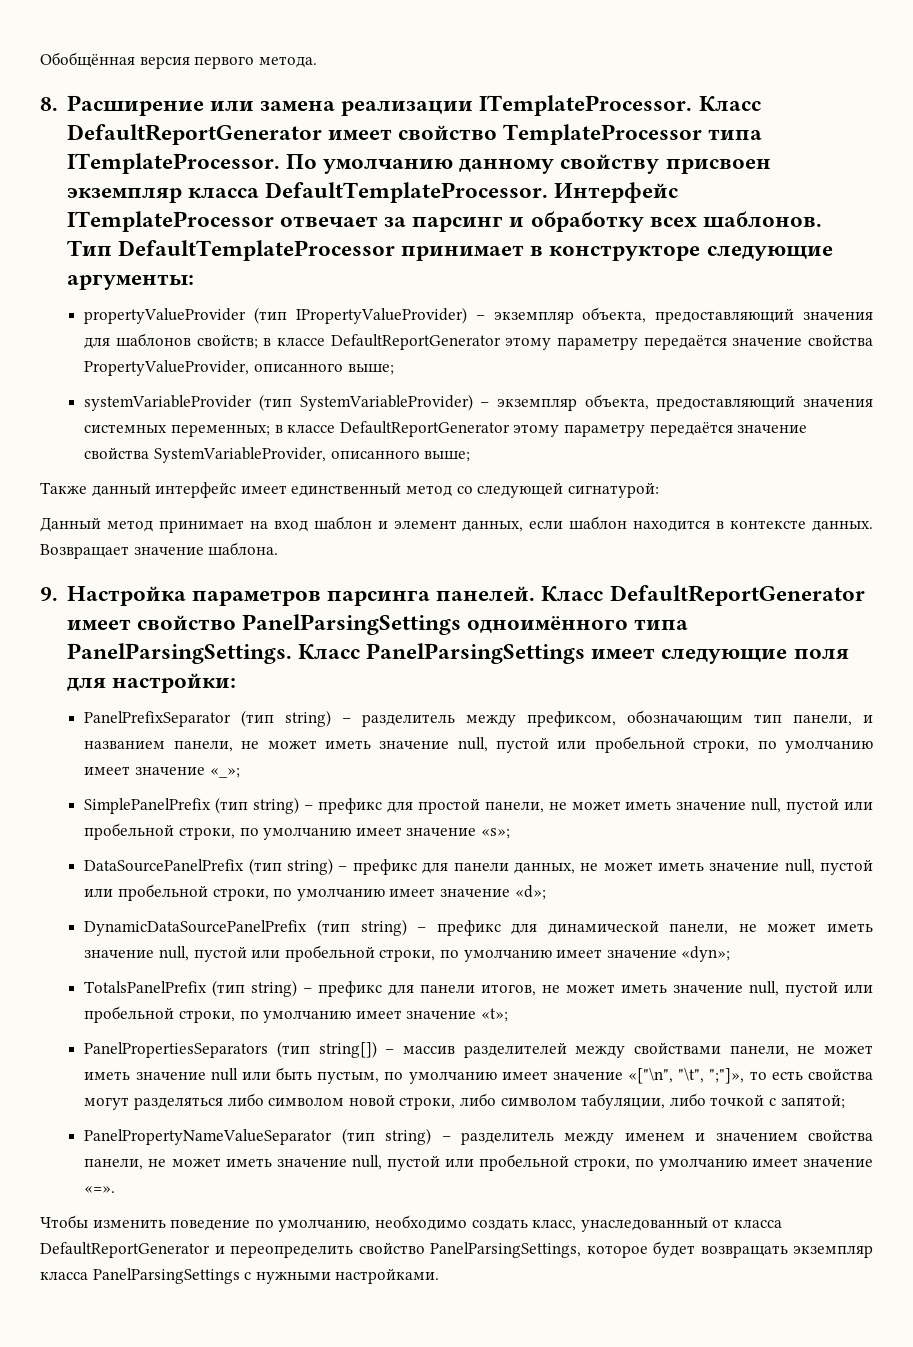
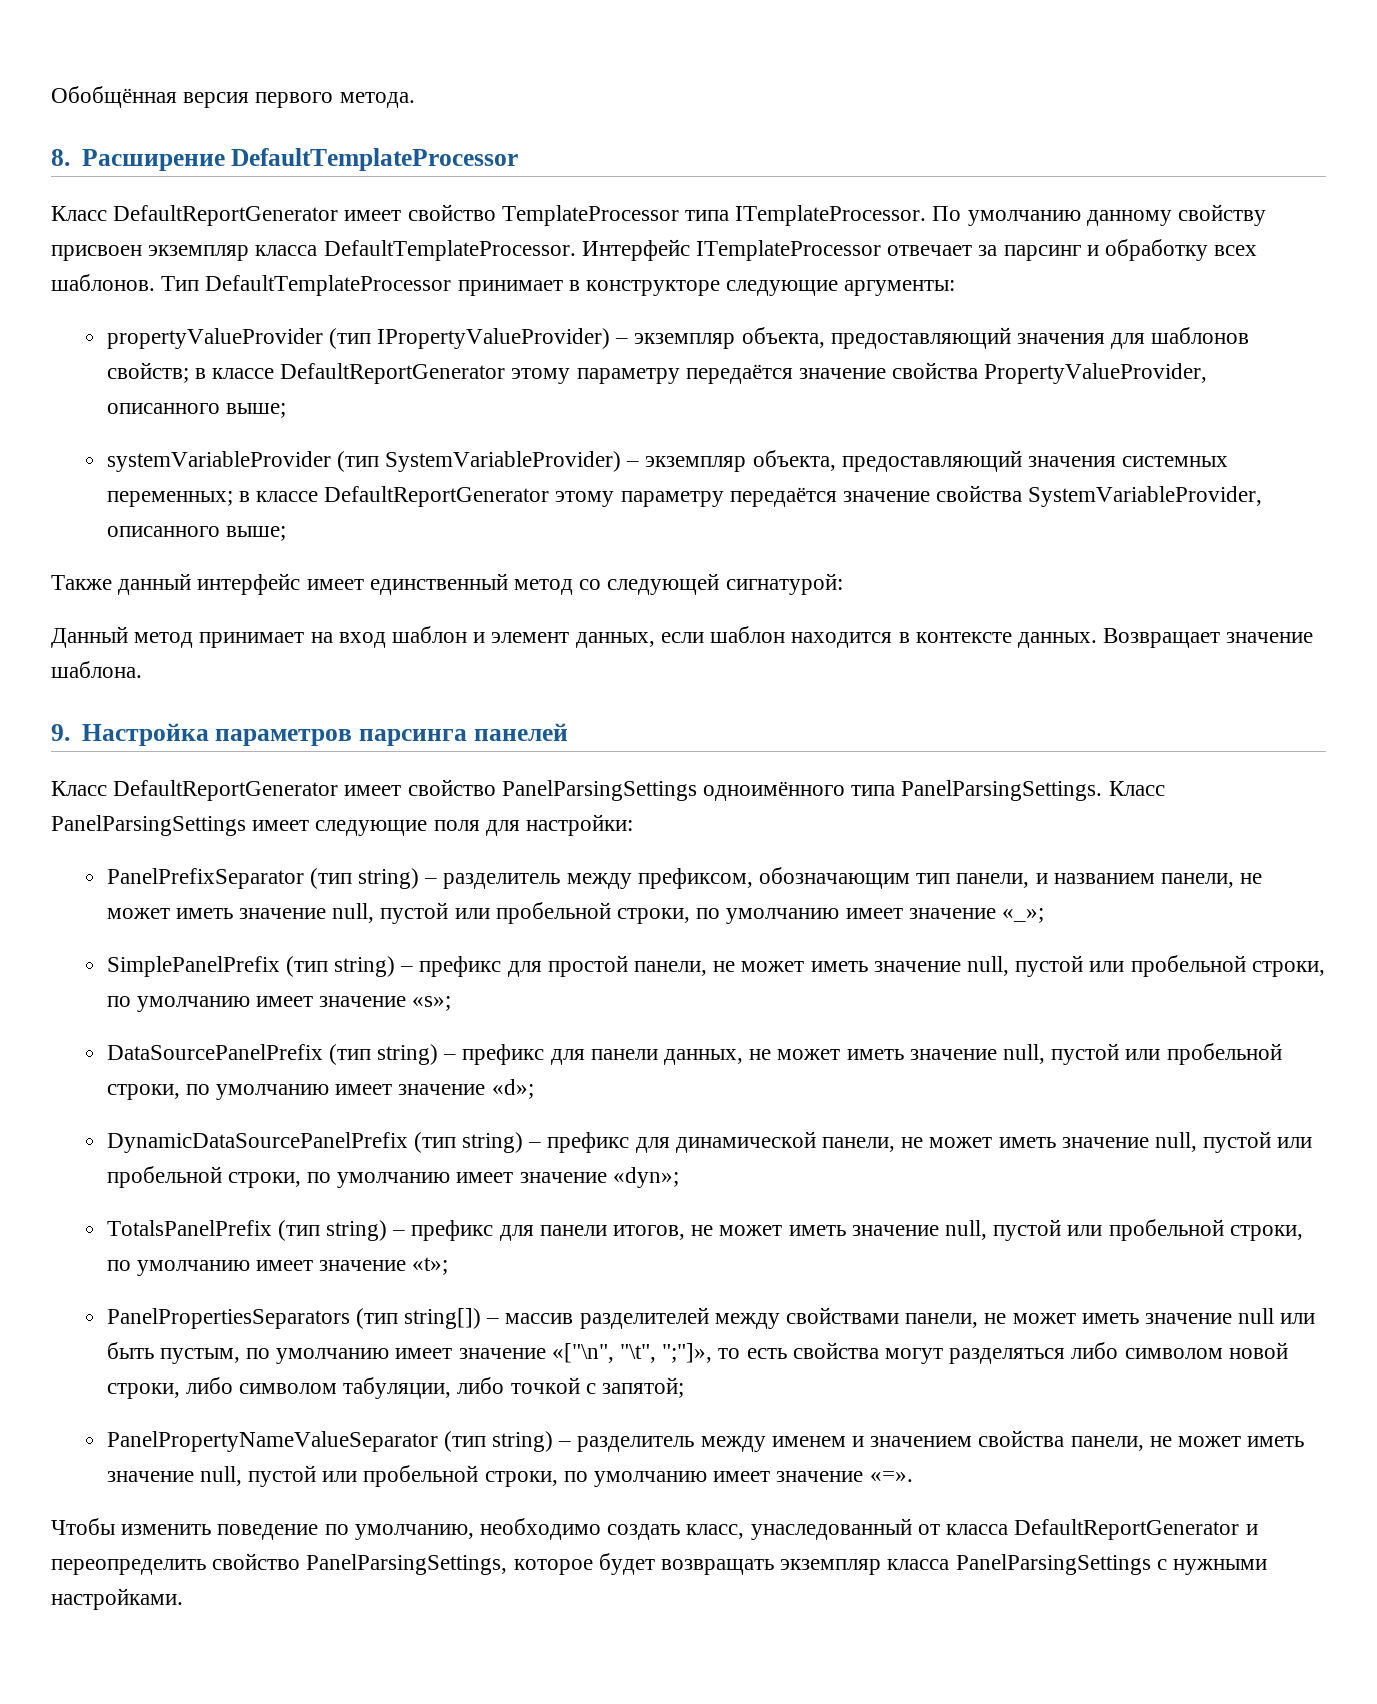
- 8. Расширение или замена реализации ITemplateProcessor. Класс DefaultReportGenerator имеет свойство TemplateProcessor типа ITemplateProcessor.
+ 8. Расширение DefaultTemplateProcessor
+ Класс DefaultReportGenerator имеет свойство TemplateProcessor типа ITemplateProcessor.
- 9. Настройка параметров парсинга панелей. Класс DefaultReportGenerator имеет свойство PanelParsingSettings одноимённого типа PanelParsingSettings.
+ 9. Настройка параметров парсинга панелей
+ Класс DefaultReportGenerator имеет свойство PanelParsingSettings одноимённого типа PanelParsingSettings.

